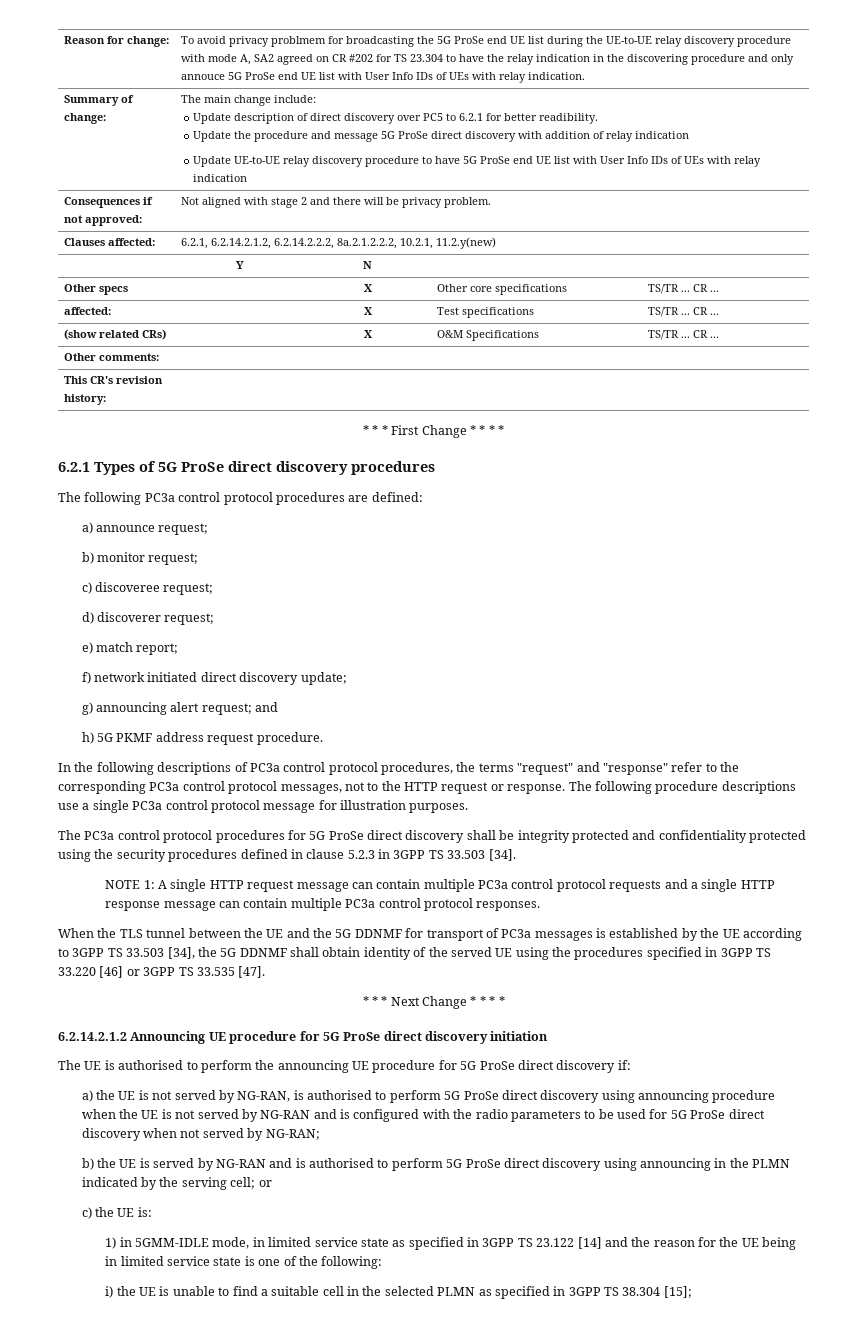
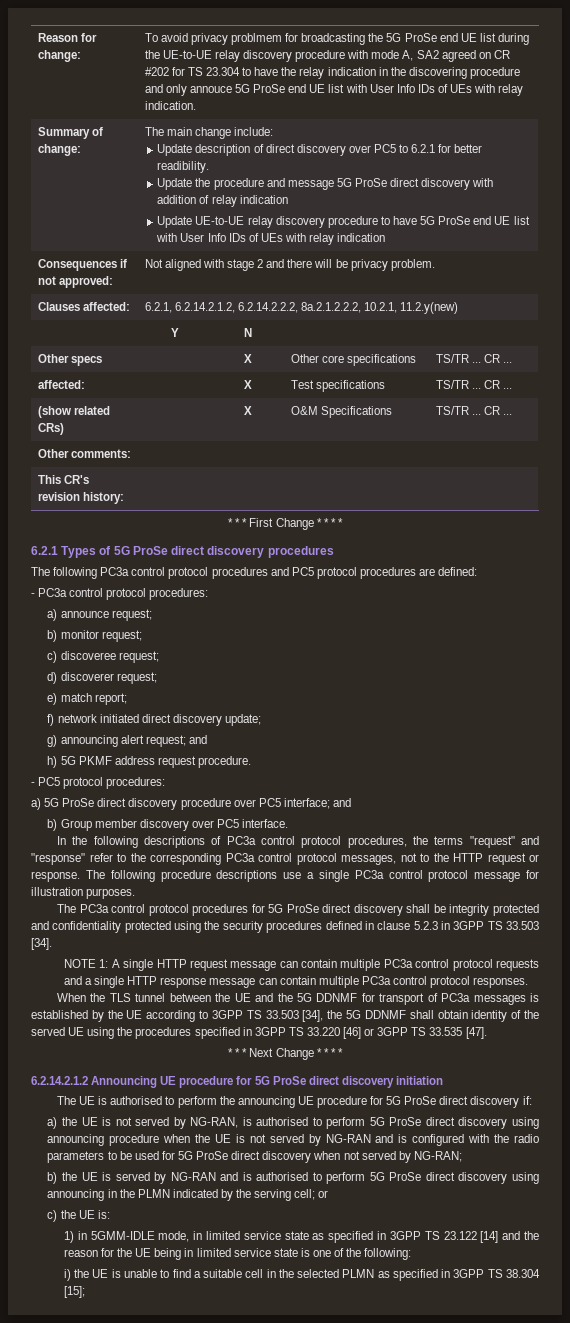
- The following PC3a control protocol procedures are defined:
+ The following PC3a control protocol procedures and PC5 protocol procedures are defined:
+ - PC3a control protocol procedures:
+ - PC5 protocol procedures:
+ a) 5G ProSe direct discovery procedure over PC5 interface; and
+ b) Group member discovery over PC5 interface.

